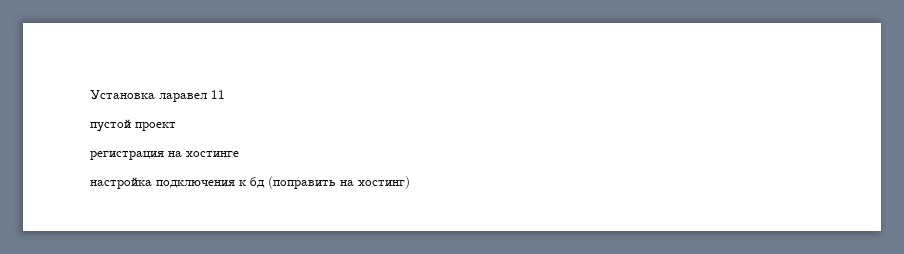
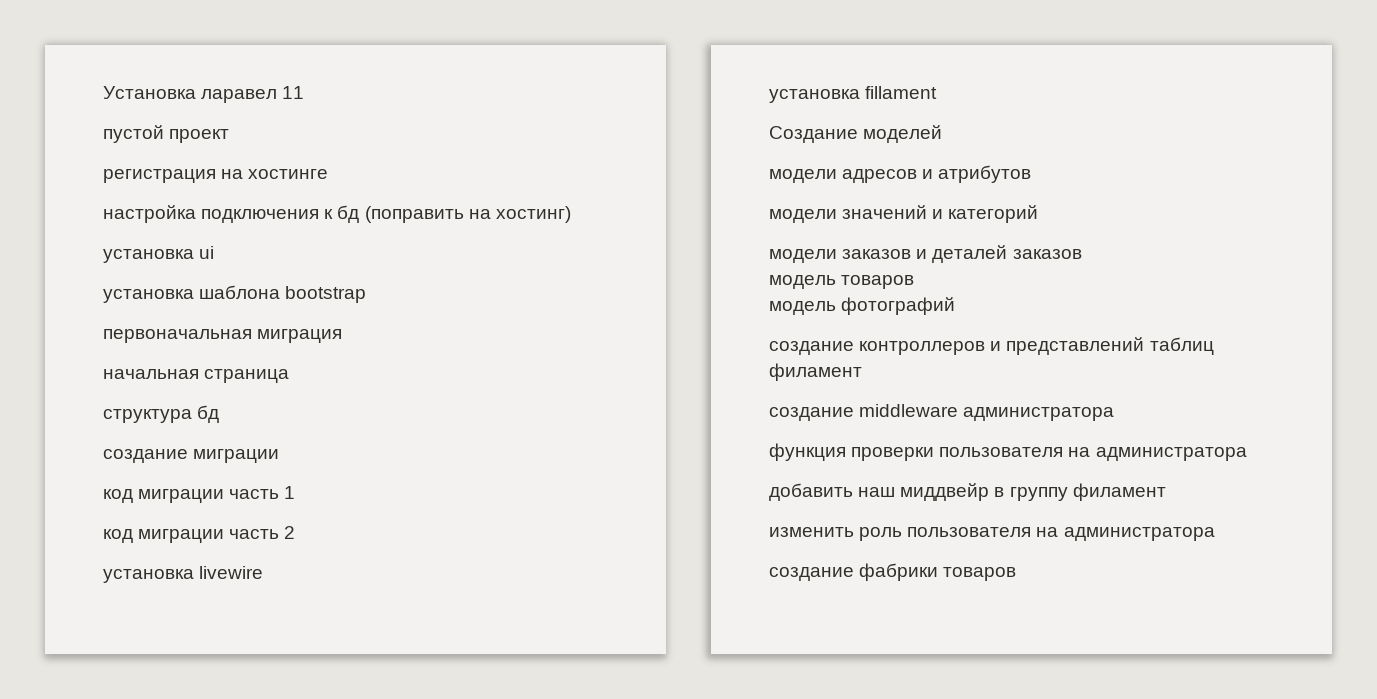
+ установка ui
+ установка шаблона bootstrap
+ первоначальная миграция
+ начальная страница
+ структура бд
+ создание миграции
+ код миграции часть 1
+ код миграции часть 2
+ установка livewire
+ установка fillament
+ Создание моделей
+ модели адресов и атрибутов
+ модели значений и категорий
+ модели заказов и деталей заказов
+ модель товаров
+ модель фотографий
+ создание контроллеров и представлений таблиц филамент
+ создание middleware администратора
+ функция проверки пользователя на администратора
+ добавить наш миддвейр в группу филамент
+ изменить роль пользователя на администратора
+ создание фабрики товаров

